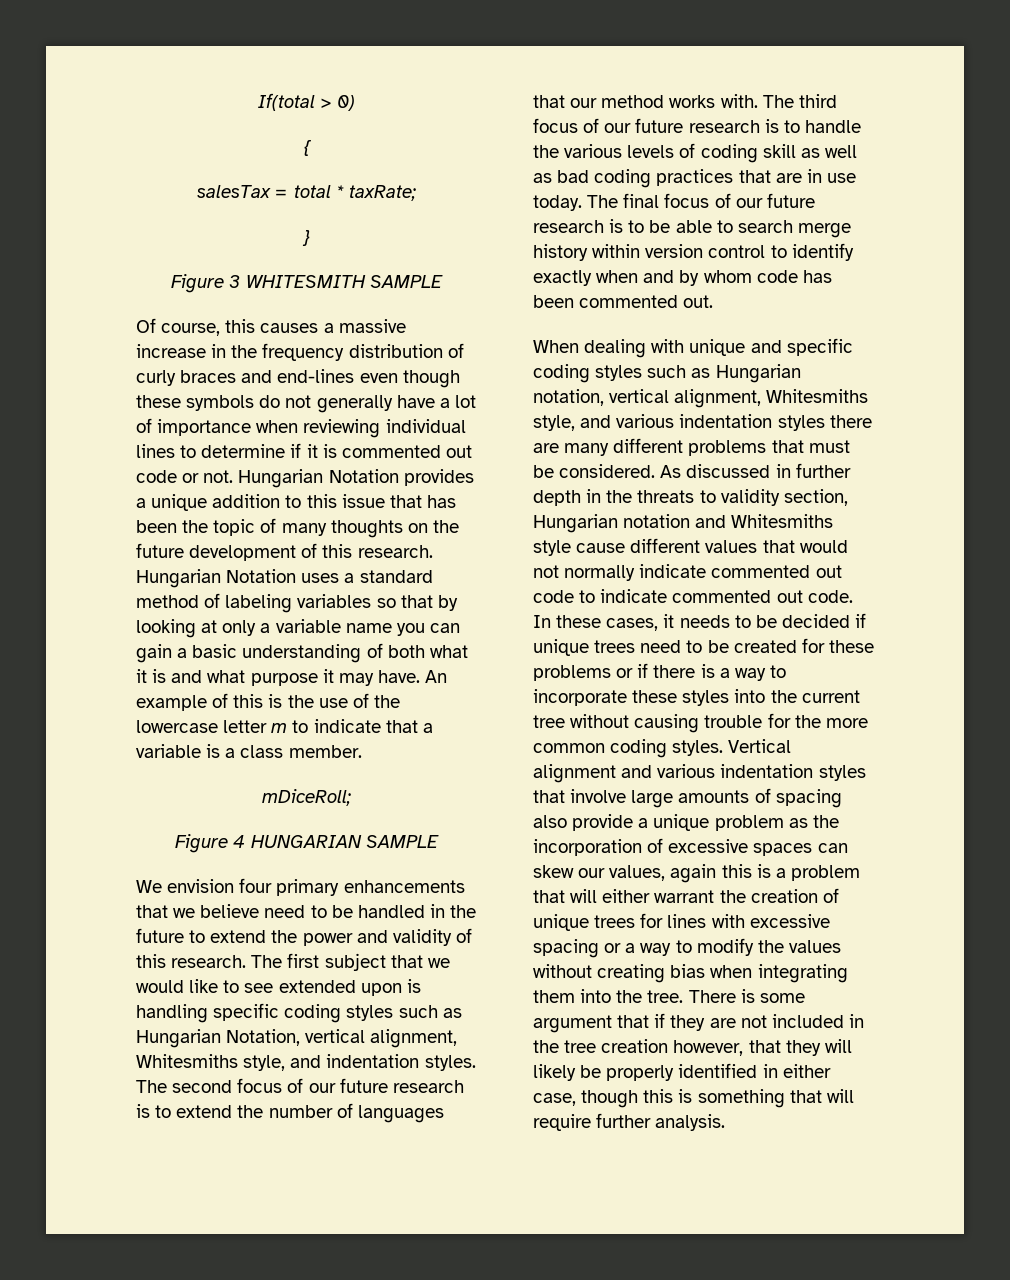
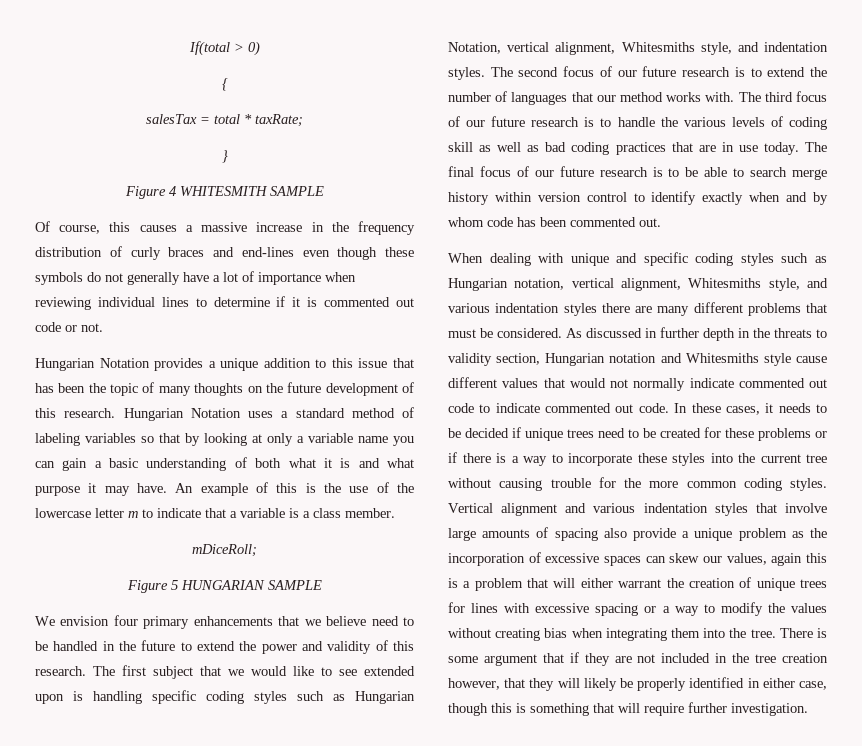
- Figure 3 WHITESMITH SAMPLE
+ Figure 4 WHITESMITH SAMPLE
- Of course, this causes a massive increase in the frequency distribution of curly braces and end-lines even though these symbols do not generally have a lot of importance when reviewing individual lines to determine if it is commented out code or not. Hungarian Notation provides a unique addition to this issue that has been the topic of many thoughts on the future development of this research.
+ Of course, this causes a massive increase in the frequency distribution of curly braces and end-lines even though these symbols do not generally have a lot of importance when reviewing individual lines to determine if it is commented out code or not.
+ Hungarian Notation provides a unique addition to this issue that has been the topic of many thoughts on the future development of this research.
- Figure 4 HUNGARIAN SAMPLE
+ Figure 5 HUNGARIAN SAMPLE
- There is some argument that if they are not included in the tree creation however, that they will likely be properly identified in either case, though this is something that will require further analysis.
+ There is some argument that if they are not included in the tree creation however, that they will likely be properly identified in either case, though this is something that will require further investigation.

